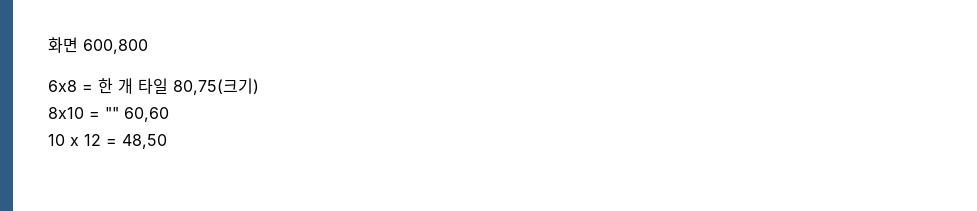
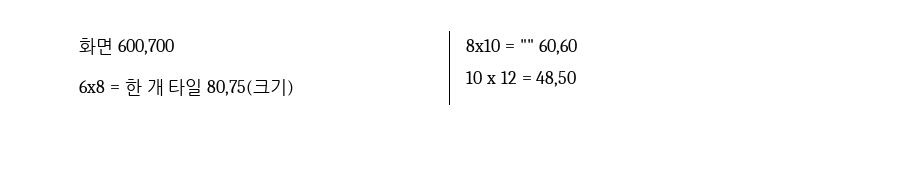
- 화면 600,800
+ 화면 600,700

